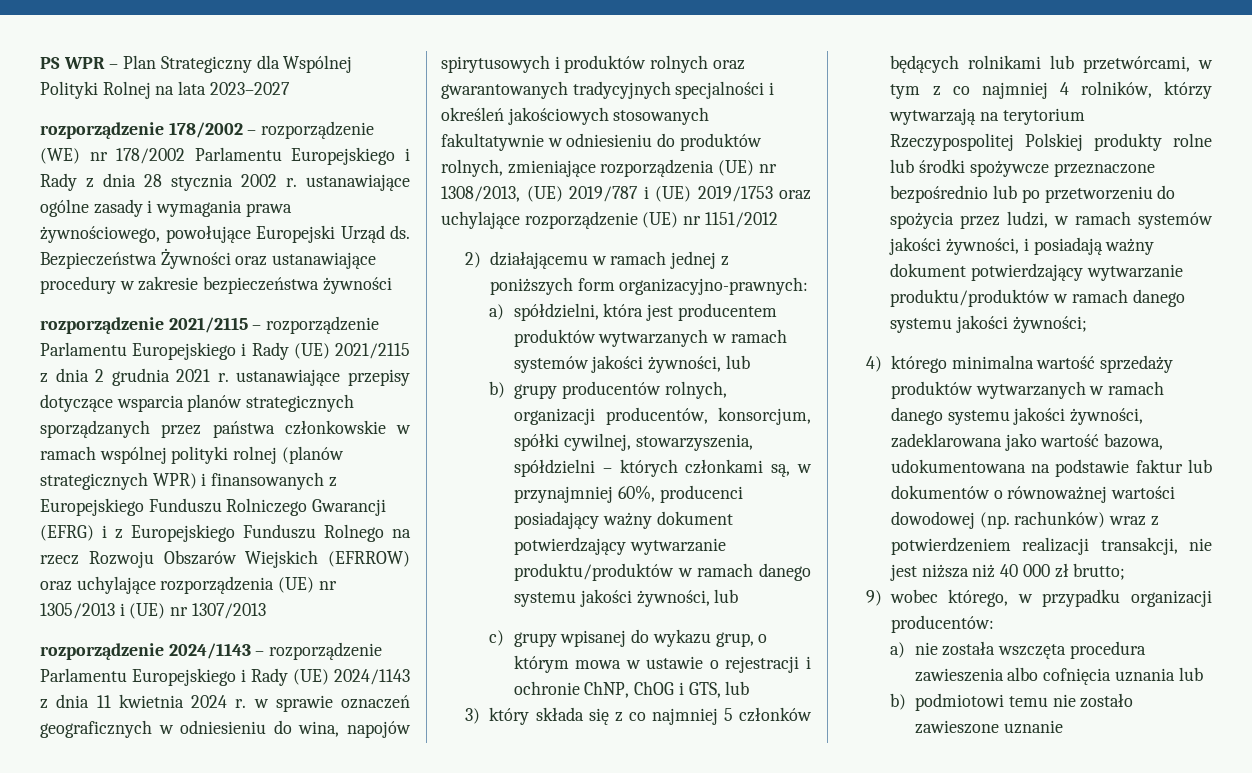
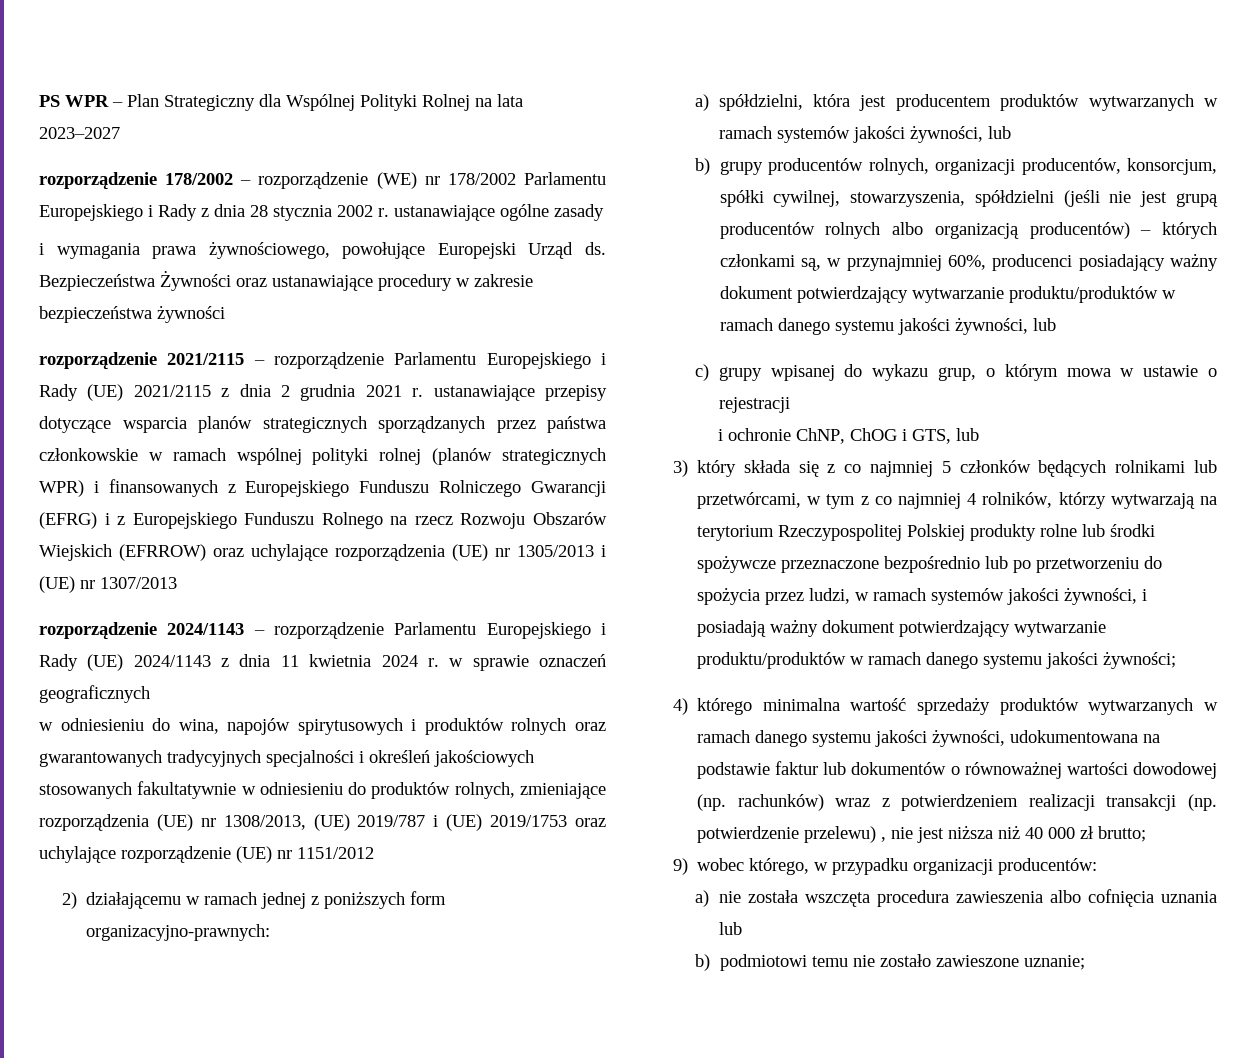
- rozporządzenie 178/2002 – rozporządzenie (WE) nr 178/2002 Parlamentu Europejskiego i Rady z dnia 28 stycznia 2002 r. ustanawiające ogólne zasady i wymagania prawa żywnościowego, powołujące Europejski Urząd ds.
+ rozporządzenie 178/2002 – rozporządzenie (WE) nr 178/2002 Parlamentu Europejskiego i Rady z dnia 28 stycznia 2002 r. ustanawiające ogólne zasady
+ i wymagania prawa żywnościowego, powołujące Europejski Urząd ds.
- rozporządzenie 2024/1143 – rozporządzenie Parlamentu Europejskiego i Rady (UE) 2024/1143 z dnia 11 kwietnia 2024 r. w sprawie oznaczeń geograficznych w odniesieniu do wina, napojów spirytusowych i produktów rolnych oraz gwarantowanych tradycyjnych specjalności i określeń jakościowych stosowanych fakultatywnie w odniesieniu do produktów rolnych, zmieniające rozporządzenia (UE) nr 1308/2013, (UE) 2019/787 i (UE) 2019/1753 oraz uchylające rozporządzenie (UE) nr 1151/2012
+ rozporządzenie 2024/1143 – rozporządzenie Parlamentu Europejskiego i Rady (UE) 2024/1143 z dnia 11 kwietnia 2024 r. w sprawie oznaczeń geograficznych
+ w odniesieniu do wina, napojów spirytusowych i produktów rolnych oraz gwarantowanych tradycyjnych specjalności i określeń jakościowych stosowanych fakultatywnie w odniesieniu do produktów rolnych, zmieniające rozporządzenia (UE) nr 1308/2013, (UE) 2019/787 i (UE) 2019/1753 oraz uchylające rozporządzenie (UE) nr 1151/2012
- b) grupy producentów rolnych, organizacji producentów, konsorcjum, spółki cywilnej, stowarzyszenia, spółdzielni – których członkami są, w przynajmniej 60%, producenci posiadający ważny dokument potwierdzający wytwarzanie produktu/produktów w ramach danego systemu jakości żywności, lub
+ b) grupy producentów rolnych, organizacji producentów, konsorcjum, spółki cywilnej, stowarzyszenia, spółdzielni (jeśli nie jest grupą producentów rolnych albo organizacją producentów) – których członkami są, w przynajmniej 60%, producenci posiadający ważny dokument potwierdzający wytwarzanie produktu/produktów w ramach danego systemu jakości żywności, lub
- c) grupy wpisanej do wykazu grup, o którym mowa w ustawie o rejestracji i ochronie ChNP, ChOG i GTS, lub
+ c) grupy wpisanej do wykazu grup, o którym mowa w ustawie o rejestracji
+ i ochronie ChNP, ChOG i GTS, lub
- 4) którego minimalna wartość sprzedaży produktów wytwarzanych w ramach danego systemu jakości żywności, zadeklarowana jako wartość bazowa, udokumentowana na podstawie faktur lub dokumentów o równoważnej wartości dowodowej (np. rachunków) wraz z potwierdzeniem realizacji transakcji, nie jest niższa niż 40 000 zł brutto;
+ 4) którego minimalna wartość sprzedaży produktów wytwarzanych w ramach danego systemu jakości żywności, udokumentowana na podstawie faktur lub dokumentów o równoważnej wartości dowodowej (np. rachunków) wraz z potwierdzeniem realizacji transakcji (np. potwierdzenie przelewu) , nie jest niższa niż 40 000 zł brutto;
- b) podmiotowi temu nie zostało zawieszone uznanie
+ b) podmiotowi temu nie zostało zawieszone uznanie;

